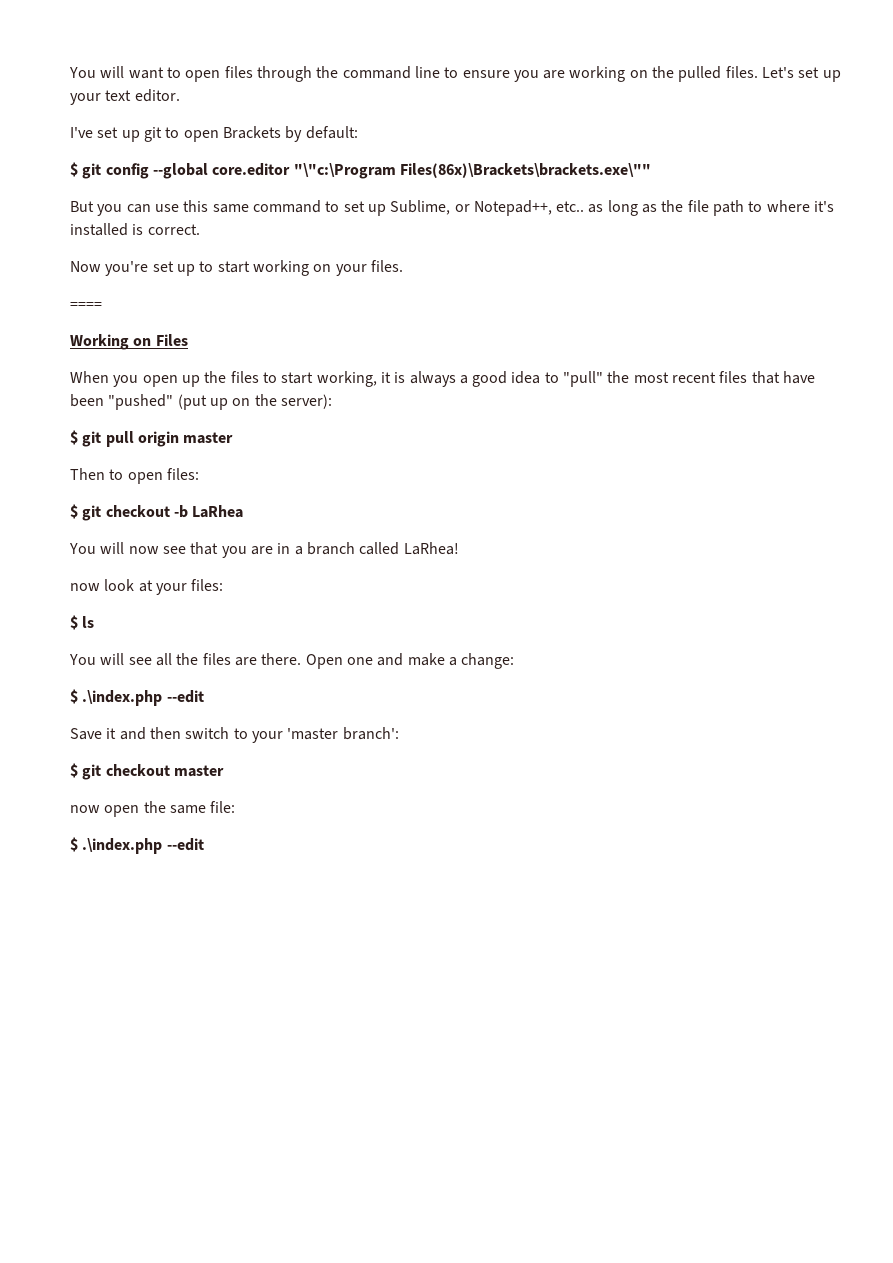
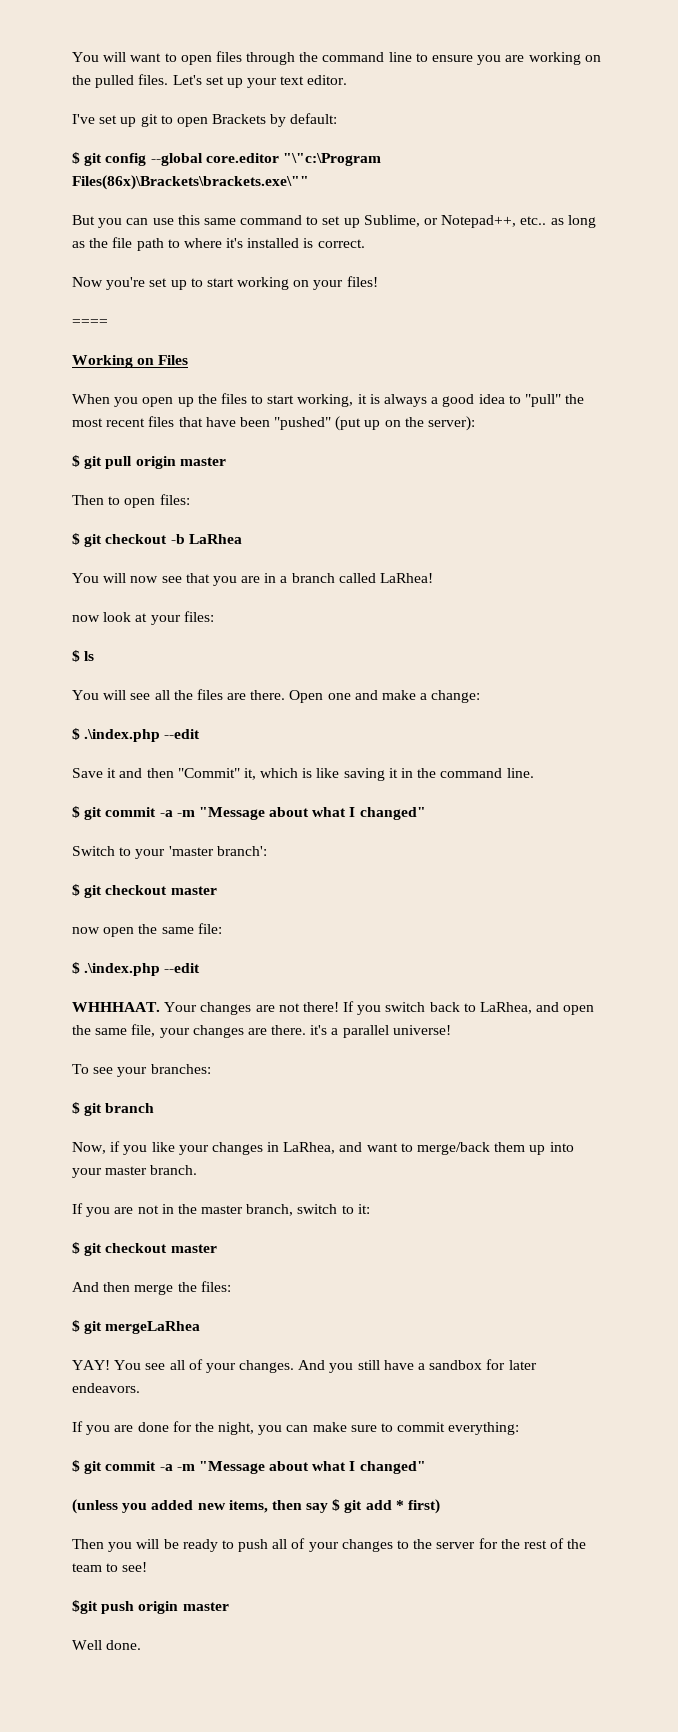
- Now you're set up to start working on your files.
+ Now you're set up to start working on your files!
- Save it and then switch to your 'master branch':
+ Save it and then "Commit" it, which is like saving it in the command line.
+ $ git commit -a -m "Message about what I changed"
+ Switch to your 'master branch':
+ WHHHAAT. Your changes are not there! If you switch back to LaRhea, and open the same file, your changes are there. it's a parallel universe!
+ To see your branches:
+ $ git branch
+ Now, if you like your changes in LaRhea, and want to merge/back them up into your master branch.
+ If you are not in the master branch, switch to it:
+ $ git checkout master
+ And then merge the files:
+ $ git mergeLaRhea
+ YAY! You see all of your changes. And you still have a sandbox for later endeavors.
+ If you are done for the night, you can make sure to commit everything:
+ $ git commit -a -m "Message about what I changed"
+ (unless you added new items, then say $ git add * first)
+ Then you will be ready to push all of your changes to the server for the rest of the team to see!
+ $git push origin master
+ Well done.

